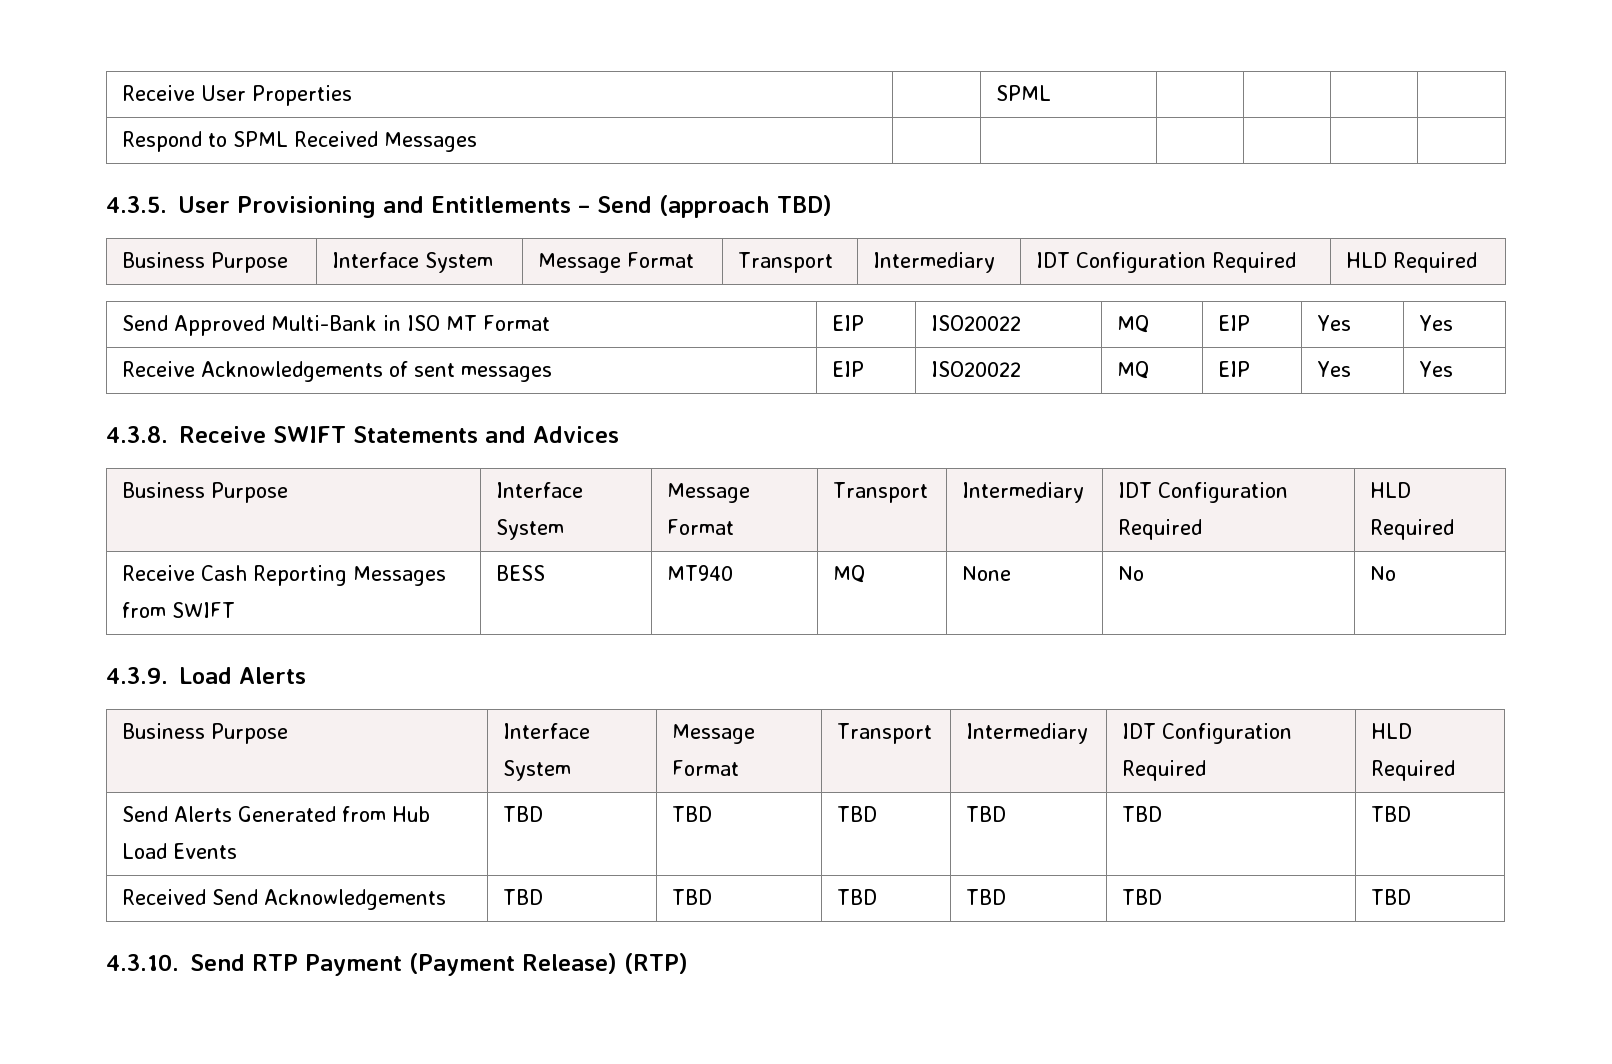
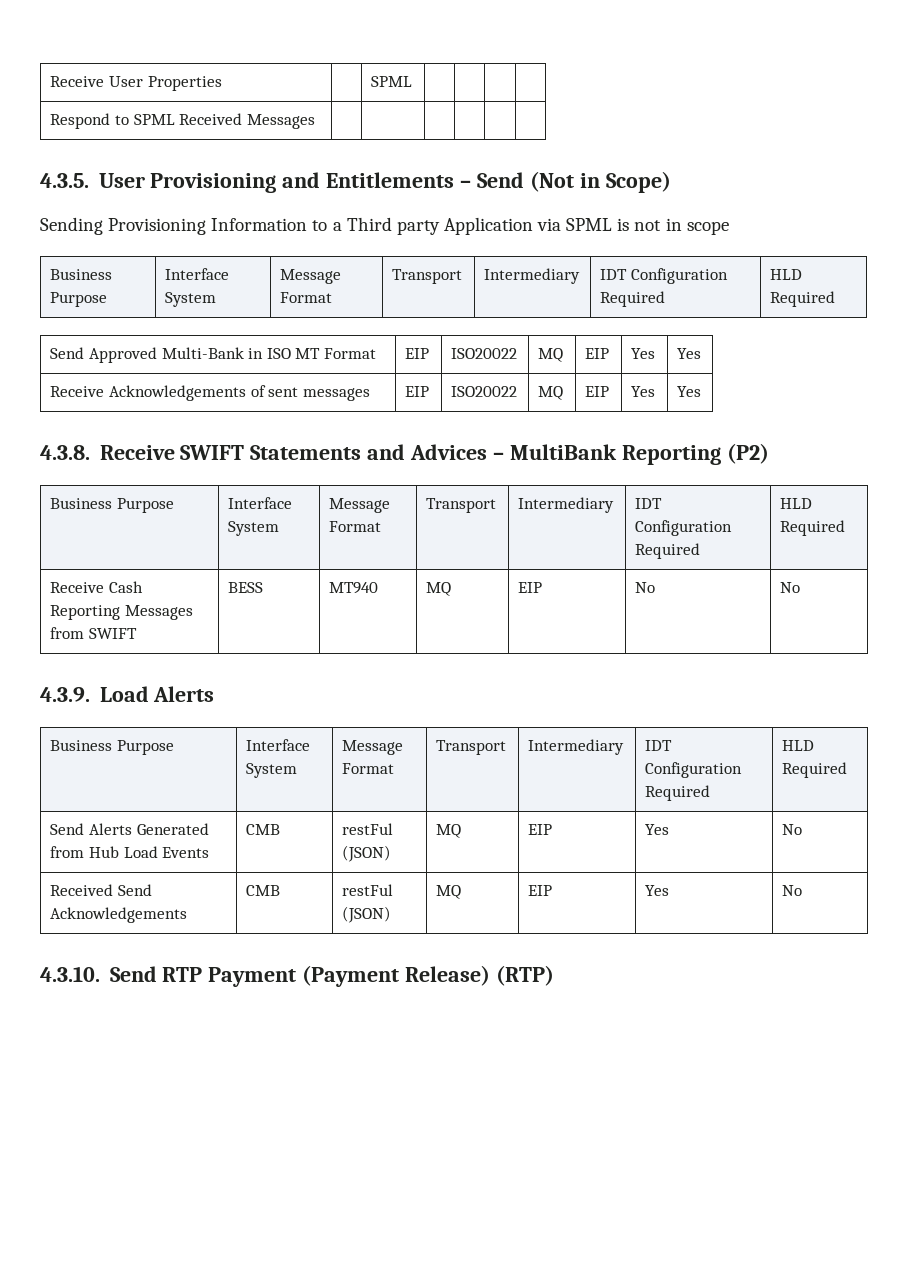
- 4.3.5. User Provisioning and Entitlements – Send (approach TBD)
+ 4.3.5. User Provisioning and Entitlements – Send (Not in Scope)
+ Sending Provisioning Information to a Third party Application via SPML is not in scope
- 4.3.8. Receive SWIFT Statements and Advices
+ 4.3.8. Receive SWIFT Statements and Advices – MultiBank Reporting (P2)
- Receive Cash Reporting Messages from SWIFT | BESS | MT940 | MQ | None | No | No
+ Receive Cash Reporting Messages from SWIFT | BESS | MT940 | MQ | EIP | No | No
- Send Alerts Generated from Hub Load Events | TBD | TBD | TBD | TBD | TBD | TBD
- Received Send Acknowledgements | TBD | TBD | TBD | TBD | TBD | TBD
+ Send Alerts Generated from Hub Load Events | CMB | restFul (JSON) | MQ | EIP | Yes | No
+ Received Send Acknowledgements | CMB | restFul (JSON) | MQ | EIP | Yes | No

